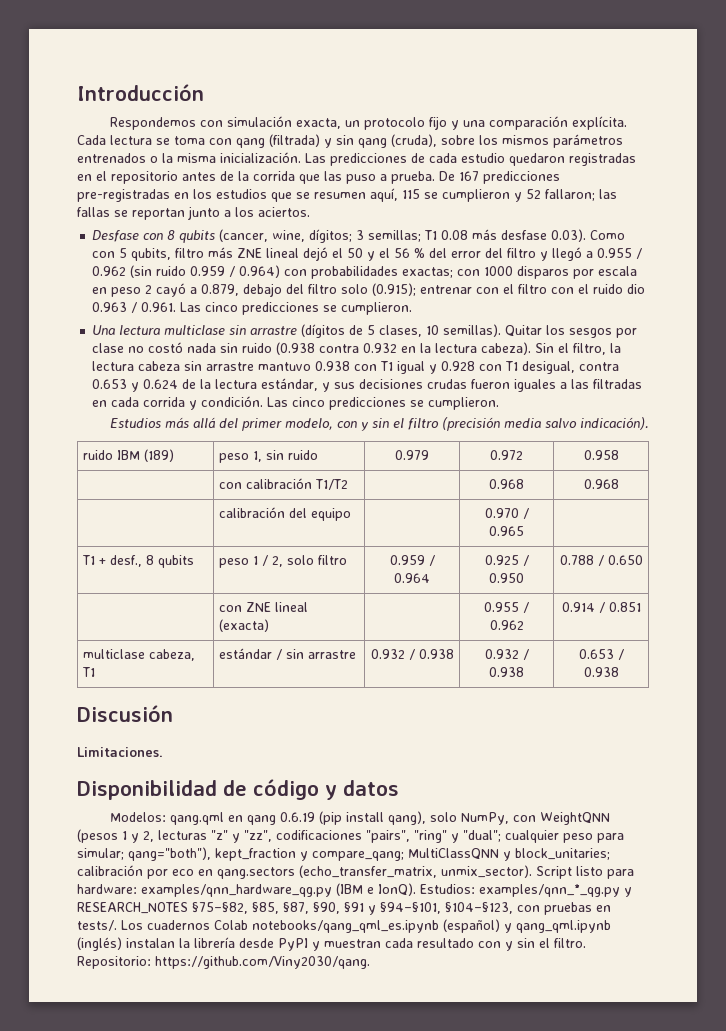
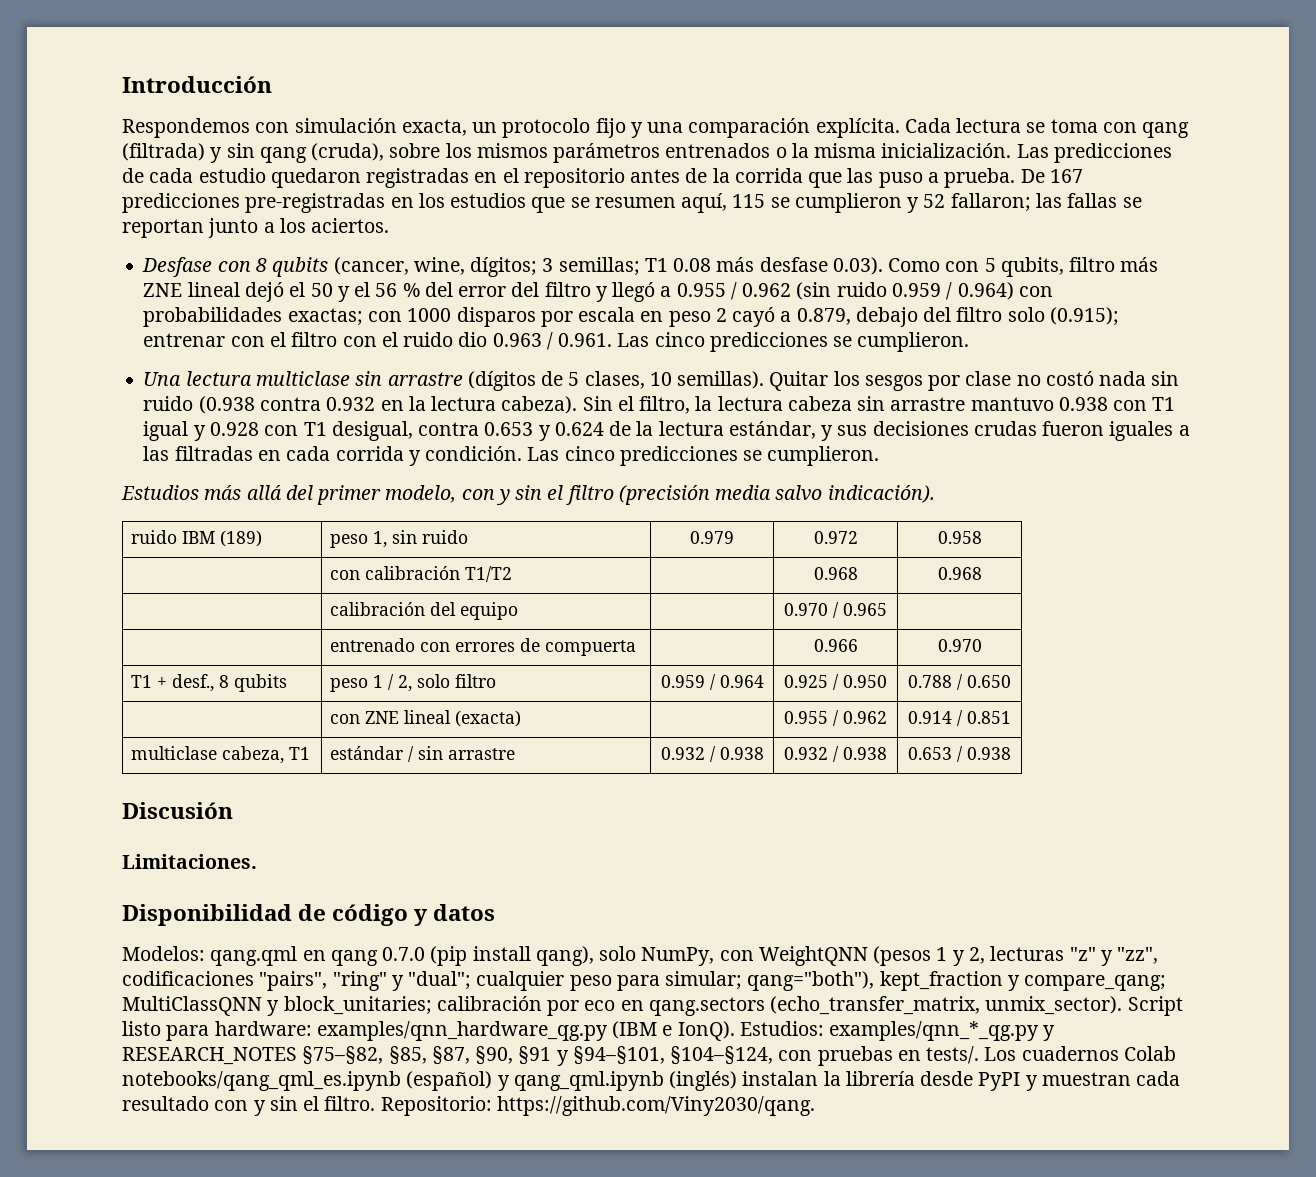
+ | entrenado con errores de compuerta | | 0.966 | 0.970
- Modelos: qang.qml en qang 0.6.19 (pip install qang), solo NumPy, con WeightQNN (pesos 1 y 2, lecturas "z" y "zz", codificaciones "pairs", "ring" y "dual"; cualquier peso para simular; qang="both"), kept_fraction y compare_qang; MultiClassQNN y block_unitaries; calibración por eco en qang.sectors (echo_transfer_matrix, unmix_sector).
+ Modelos: qang.qml en qang 0.7.0 (pip install qang), solo NumPy, con WeightQNN (pesos 1 y 2, lecturas "z" y "zz", codificaciones "pairs", "ring" y "dual"; cualquier peso para simular; qang="both"), kept_fraction y compare_qang; MultiClassQNN y block_unitaries; calibración por eco en qang.sectors (echo_transfer_matrix, unmix_sector).
- Estudios: examples/qnn_*_qg.py y RESEARCH_NOTES §75–§82, §85, §87, §90, §91 y §94–§101, §104–§123, con pruebas en tests/.
+ Estudios: examples/qnn_*_qg.py y RESEARCH_NOTES §75–§82, §85, §87, §90, §91 y §94–§101, §104–§124, con pruebas en tests/.

